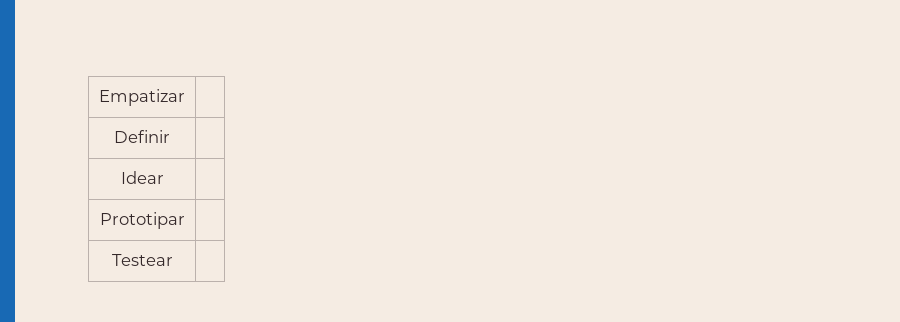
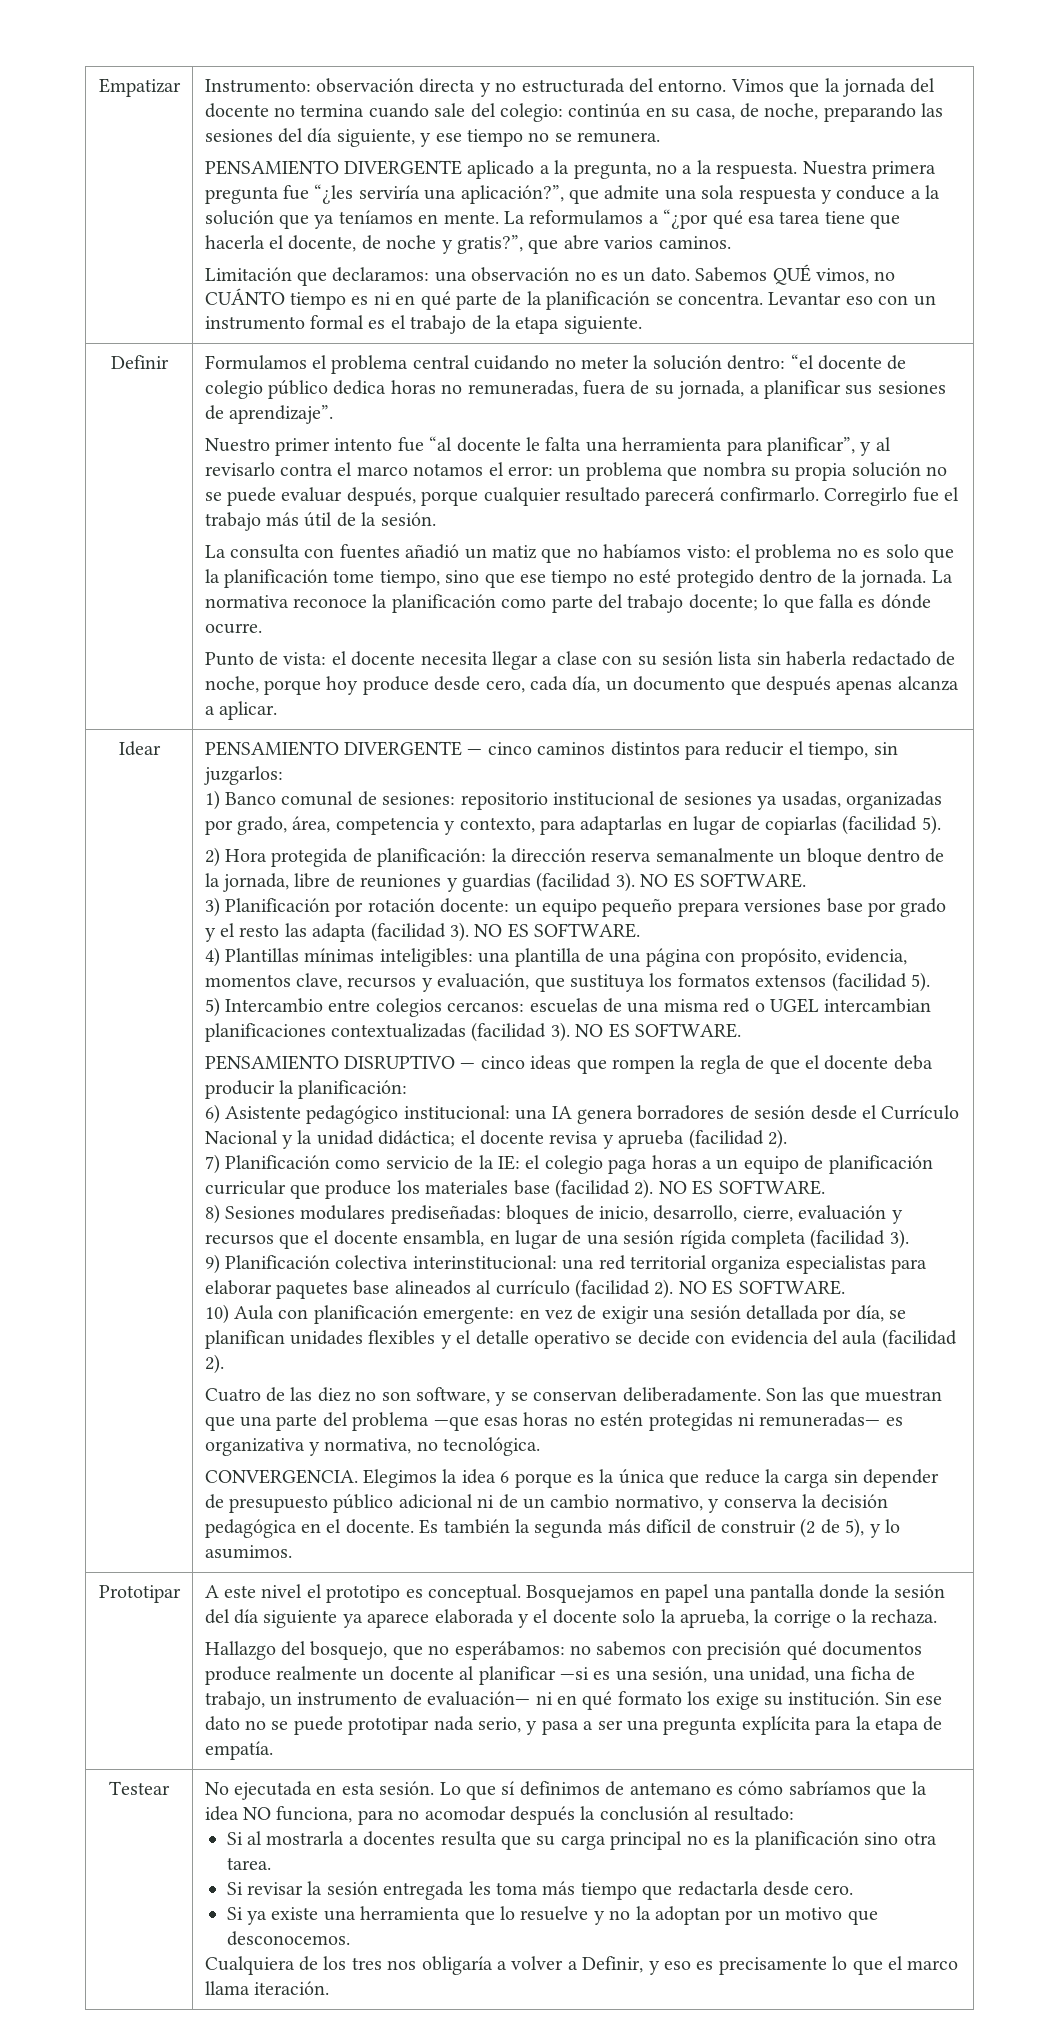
- Definir |
- Idear |
- Prototipar |
- Testear |
+ Instrumento: observación directa y no estructurada del entorno. Vimos que la jornada del docente no termina cuando sale del colegio: continúa en su casa, de noche, preparando las sesiones del día siguiente, y ese tiempo no se remunera.
+ PENSAMIENTO DIVERGENTE aplicado a la pregunta, no a la respuesta. Nuestra primera pregunta fue “¿les serviría una aplicación?”, que admite una sola respuesta y conduce a la solución que ya teníamos en mente. La reformulamos a “¿por qué esa tarea tiene que hacerla el docente, de noche y gratis?”, que abre varios caminos.
+ Limitación que declaramos: una observación no es un dato. Sabemos QUÉ vimos, no CUÁNTO tiempo es ni en qué parte de la planificación se concentra. Levantar eso con un instrumento formal es el trabajo de la etapa siguiente.
+ Definir | Formulamos el problema central cuidando no meter la solución dentro: “el docente de colegio público dedica horas no remuneradas, fuera de su jornada, a planificar sus sesiones de aprendizaje”.
+ Nuestro primer intento fue “al docente le falta una herramienta para planificar”, y al revisarlo contra el marco notamos el error: un problema que nombra su propia solución no se puede evaluar después, porque cualquier resultado parecerá confirmarlo. Corregirlo fue el trabajo más útil de la sesión.
+ La consulta con fuentes añadió un matiz que no habíamos visto: el problema no es solo que la planificación tome tiempo, sino que ese tiempo no esté protegido dentro de la jornada. La normativa reconoce la planificación como parte del trabajo docente; lo que falla es dónde ocurre.
+ Punto de vista: el docente necesita llegar a clase con su sesión lista sin haberla redactado de noche, porque hoy produce desde cero, cada día, un documento que después apenas alcanza a aplicar.
+ Idear | PENSAMIENTO DIVERGENTE — cinco caminos distintos para reducir el tiempo, sin juzgarlos:
+ 1) Banco comunal de sesiones: repositorio institucional de sesiones ya usadas, organizadas por grado, área, competencia y contexto, para adaptarlas en lugar de copiarlas (facilidad 5).
+ 2) Hora protegida de planificación: la dirección reserva semanalmente un bloque dentro de la jornada, libre de reuniones y guardias (facilidad 3). NO ES SOFTWARE.
+ 3) Planificación por rotación docente: un equipo pequeño prepara versiones base por grado y el resto las adapta (facilidad 3). NO ES SOFTWARE.
+ 4) Plantillas mínimas inteligibles: una plantilla de una página con propósito, evidencia, momentos clave, recursos y evaluación, que sustituya los formatos extensos (facilidad 5).
+ 5) Intercambio entre colegios cercanos: escuelas de una misma red o UGEL intercambian planificaciones contextualizadas (facilidad 3). NO ES SOFTWARE.
+ PENSAMIENTO DISRUPTIVO — cinco ideas que rompen la regla de que el docente deba producir la planificación:
+ 6) Asistente pedagógico institucional: una IA genera borradores de sesión desde el Currículo Nacional y la unidad didáctica; el docente revisa y aprueba (facilidad 2).
+ 7) Planificación como servicio de la IE: el colegio paga horas a un equipo de planificación curricular que produce los materiales base (facilidad 2). NO ES SOFTWARE.
+ 8) Sesiones modulares prediseñadas: bloques de inicio, desarrollo, cierre, evaluación y recursos que el docente ensambla, en lugar de una sesión rígida completa (facilidad 3).
+ 9) Planificación colectiva interinstitucional: una red territorial organiza especialistas para elaborar paquetes base alineados al currículo (facilidad 2). NO ES SOFTWARE.
+ 10) Aula con planificación emergente: en vez de exigir una sesión detallada por día, se planifican unidades flexibles y el detalle operativo se decide con evidencia del aula (facilidad 2).
+ Cuatro de las diez no son software, y se conservan deliberadamente. Son las que muestran que una parte del problema —que esas horas no estén protegidas ni remuneradas— es organizativa y normativa, no tecnológica.
+ CONVERGENCIA. Elegimos la idea 6 porque es la única que reduce la carga sin depender de presupuesto público adicional ni de un cambio normativo, y conserva la decisión pedagógica en el docente. Es también la segunda más difícil de construir (2 de 5), y lo asumimos.
+ Prototipar | A este nivel el prototipo es conceptual. Bosquejamos en papel una pantalla donde la sesión del día siguiente ya aparece elaborada y el docente solo la aprueba, la corrige o la rechaza.
+ Hallazgo del bosquejo, que no esperábamos: no sabemos con precisión qué documentos produce realmente un docente al planificar —si es una sesión, una unidad, una ficha de trabajo, un instrumento de evaluación— ni en qué formato los exige su institución. Sin ese dato no se puede prototipar nada serio, y pasa a ser una pregunta explícita para la etapa de empatía.
+ Testear | No ejecutada en esta sesión. Lo que sí definimos de antemano es cómo sabríamos que la idea NO funciona, para no acomodar después la conclusión al resultado:
+ Si al mostrarla a docentes resulta que su carga principal no es la planificación sino otra tarea.
+ Si revisar la sesión entregada les toma más tiempo que redactarla desde cero.
+ Si ya existe una herramienta que lo resuelve y no la adoptan por un motivo que desconocemos.
+ Cualquiera de los tres nos obligaría a volver a Definir, y eso es precisamente lo que el marco llama iteración.

